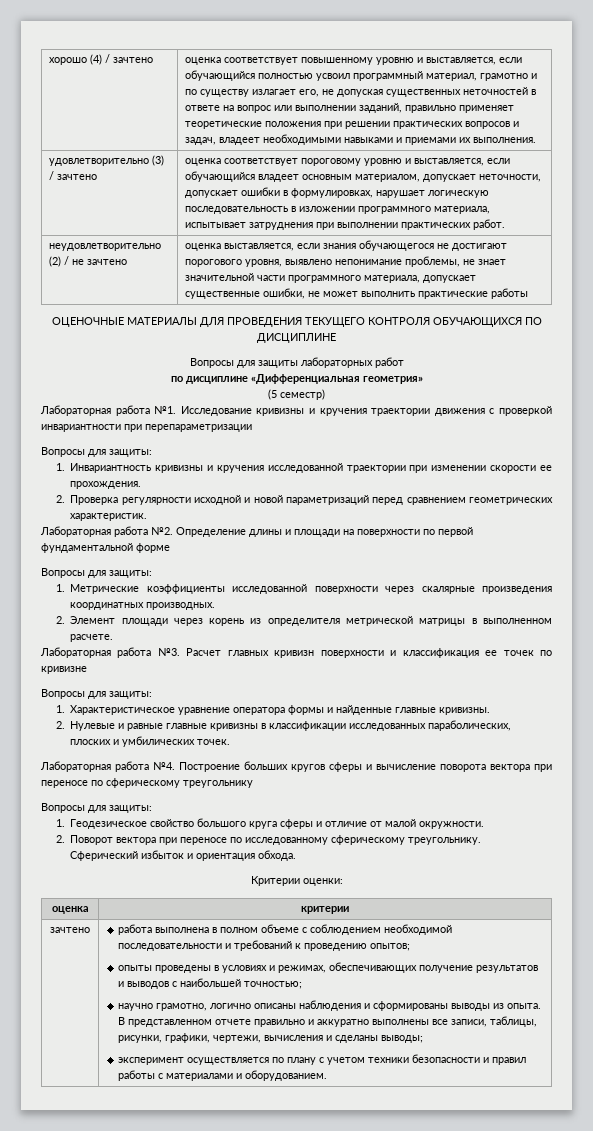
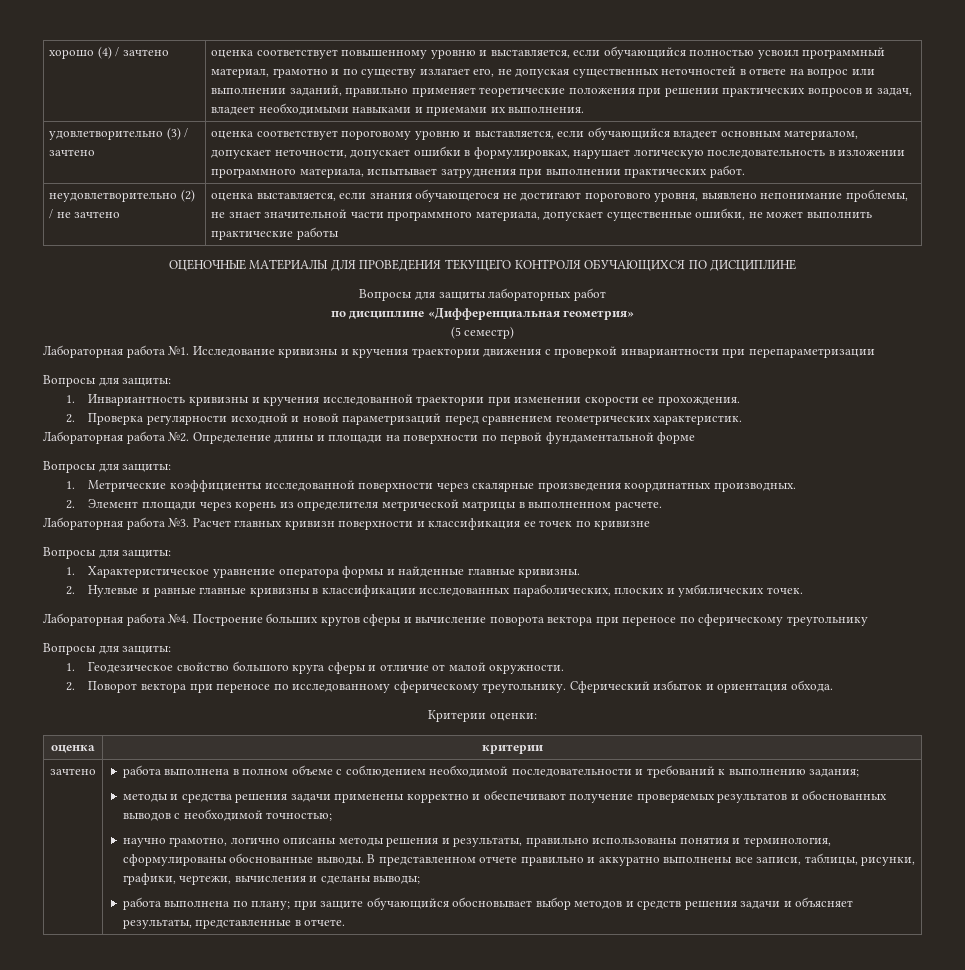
- работа выполнена в полном объеме с соблюдением необходимой последовательности и требований к проведению опытов;
- опыты проведены в условиях и режимах, обеспечивающих получение результатов и выводов с наибольшей точностью;
+ работа выполнена в полном объеме с соблюдением необходимой последовательности и требований к выполнению задания;
+ методы и средства решения задачи применены корректно и обеспечивают получение проверяемых результатов и обоснованных выводов с необходимой точностью;
- научно грамотно, логично описаны наблюдения и сформированы выводы из опыта.
+ научно грамотно, логично описаны методы решения и результаты, правильно использованы понятия и терминология, сформулированы обоснованные выводы.
- эксперимент осуществляется по плану с учетом техники безопасности и правил работы с материалами и оборудованием.
+ работа выполнена по плану; при защите обучающийся обосновывает выбор методов и средств решения задачи и объясняет результаты, представленные в отчете.

